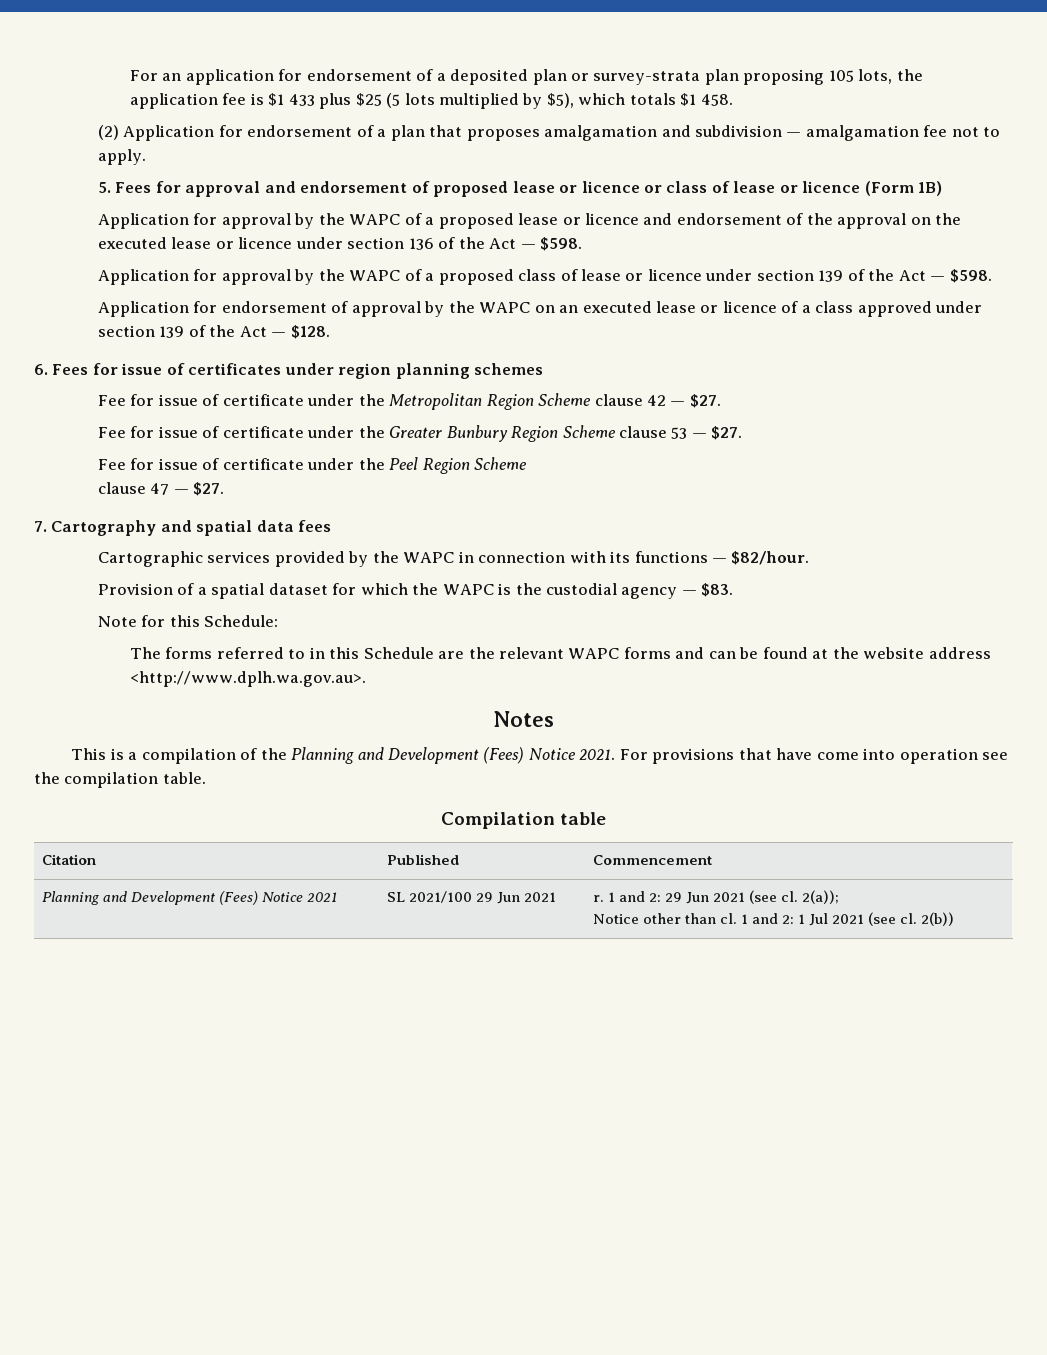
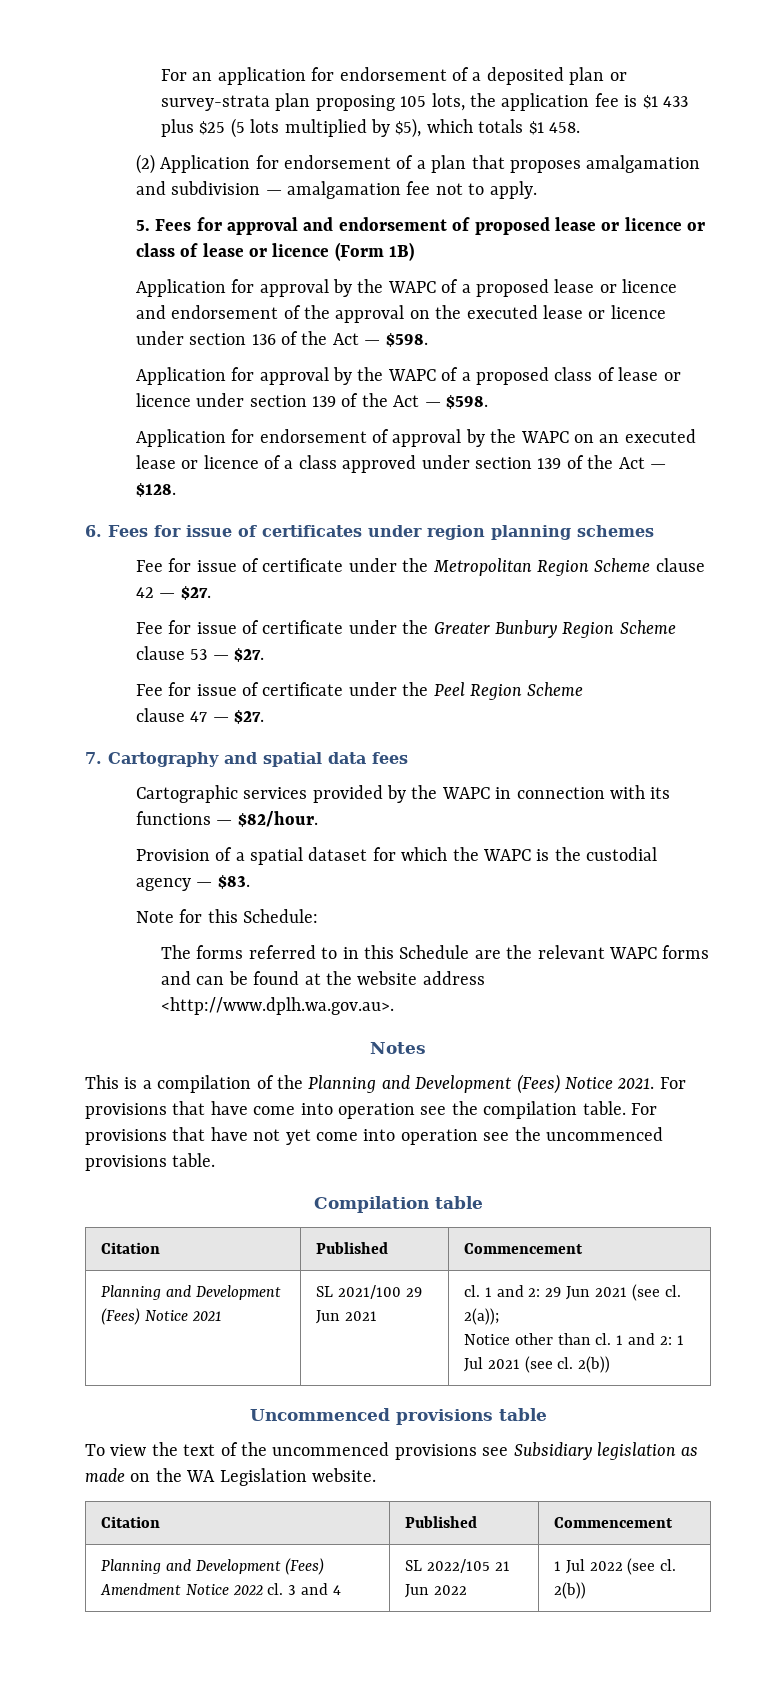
+ For provisions that have not yet come into operation see the uncommenced provisions table.
- Planning and Development (Fees) Notice 2021 | SL 2021/100 29 Jun 2021 | r. 1 and 2: 29 Jun 2021 (see cl. 2(a));
+ Planning and Development (Fees) Notice 2021 | SL 2021/100 29 Jun 2021 | cl. 1 and 2: 29 Jun 2021 (see cl. 2(a));
+ Uncommenced provisions table
+ To view the text of the uncommenced provisions see Subsidiary legislation as made on the WA Legislation website.
+ Citation | Published | Commencement
+ Planning and Development (Fees) Amendment Notice 2022 cl. 3 and 4 | SL 2022/105 21 Jun 2022 | 1 Jul 2022 (see cl. 2(b))

